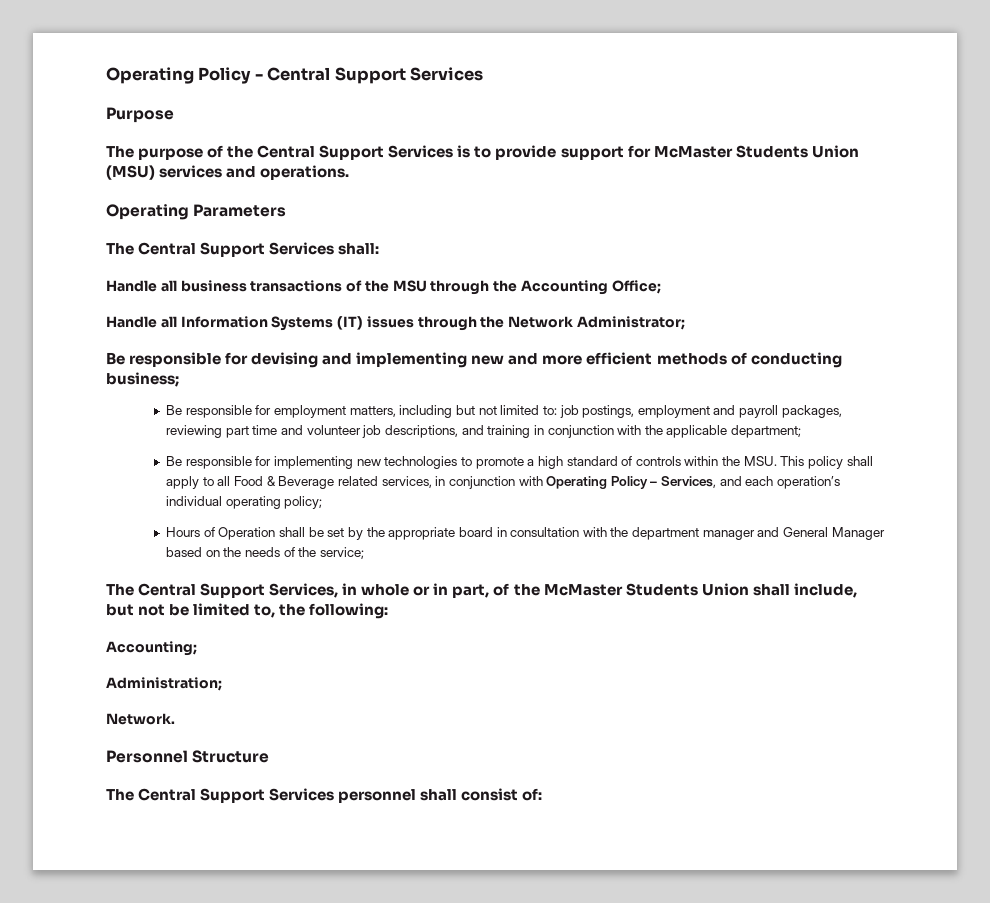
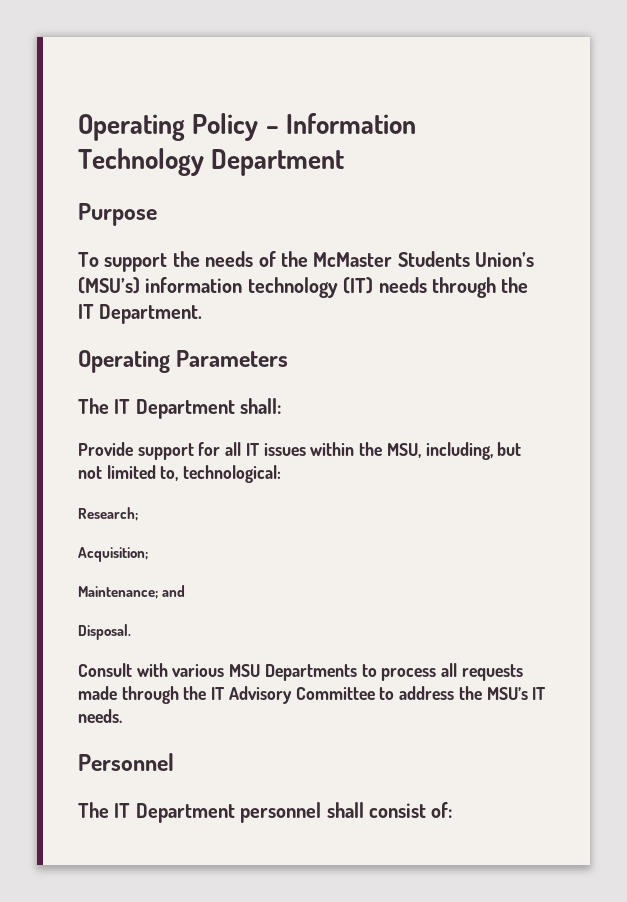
- Operating Policy - Central Support Services
+ Operating Policy – Information Technology Department
  Purpose
- The purpose of the Central Support Services is to provide support for McMaster Students Union (MSU) services and operations.
+ To support the needs of the McMaster Students Union’s (MSU’s) information technology (IT) needs through the IT Department.
  Operating Parameters
- The Central Support Services shall:
- Handle all business transactions of the MSU through the Accounting Office;
- Handle all Information Systems (IT) issues through the Network Administrator;
- Be responsible for devising and implementing new and more efficient methods of conducting business;
- Be responsible for employment matters, including but not limited to: job postings, employment and payroll packages, reviewing part time and volunteer job descriptions, and training in conjunction with the applicable department;
- Be responsible for implementing new technologies to promote a high standard of controls within the MSU. This policy shall apply to all Food & Beverage related services, in conjunction with Operating Policy – Services, and each operation’s individual operating policy;
- Hours of Operation shall be set by the appropriate board in consultation with the department manager and General Manager based on the needs of the service;
- The Central Support Services, in whole or in part, of the McMaster Students Union shall include, but not be limited to, the following:
- Accounting;
- Administration;
- Network.
- Personnel Structure
- The Central Support Services personnel shall consist of:
+ The IT Department shall:
+ Provide support for all IT issues within the MSU, including, but not limited to, technological:
+ Research;
+ Acquisition;
+ Maintenance; and
+ Disposal.
+ Consult with various MSU Departments to process all requests made through the IT Advisory Committee to address the MSU’s IT needs.
+ Personnel
+ The IT Department personnel shall consist of:

